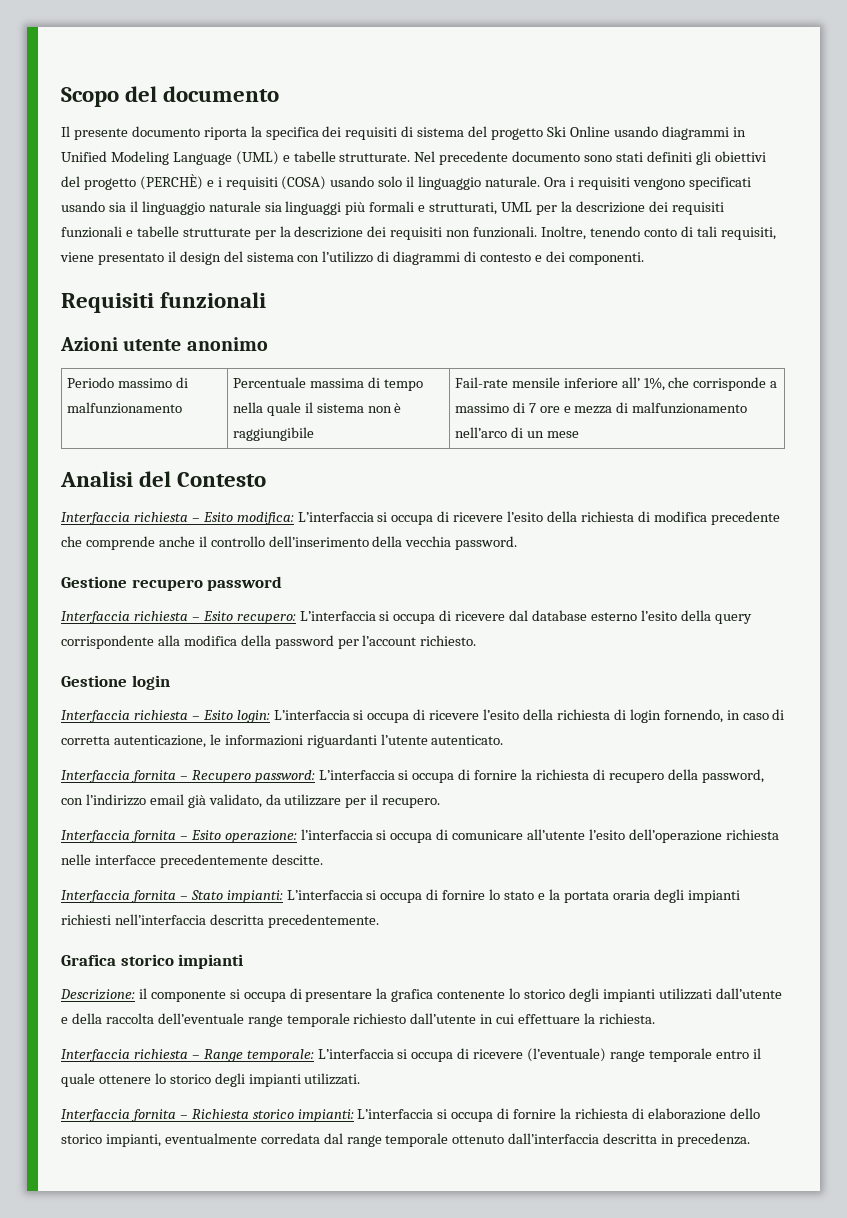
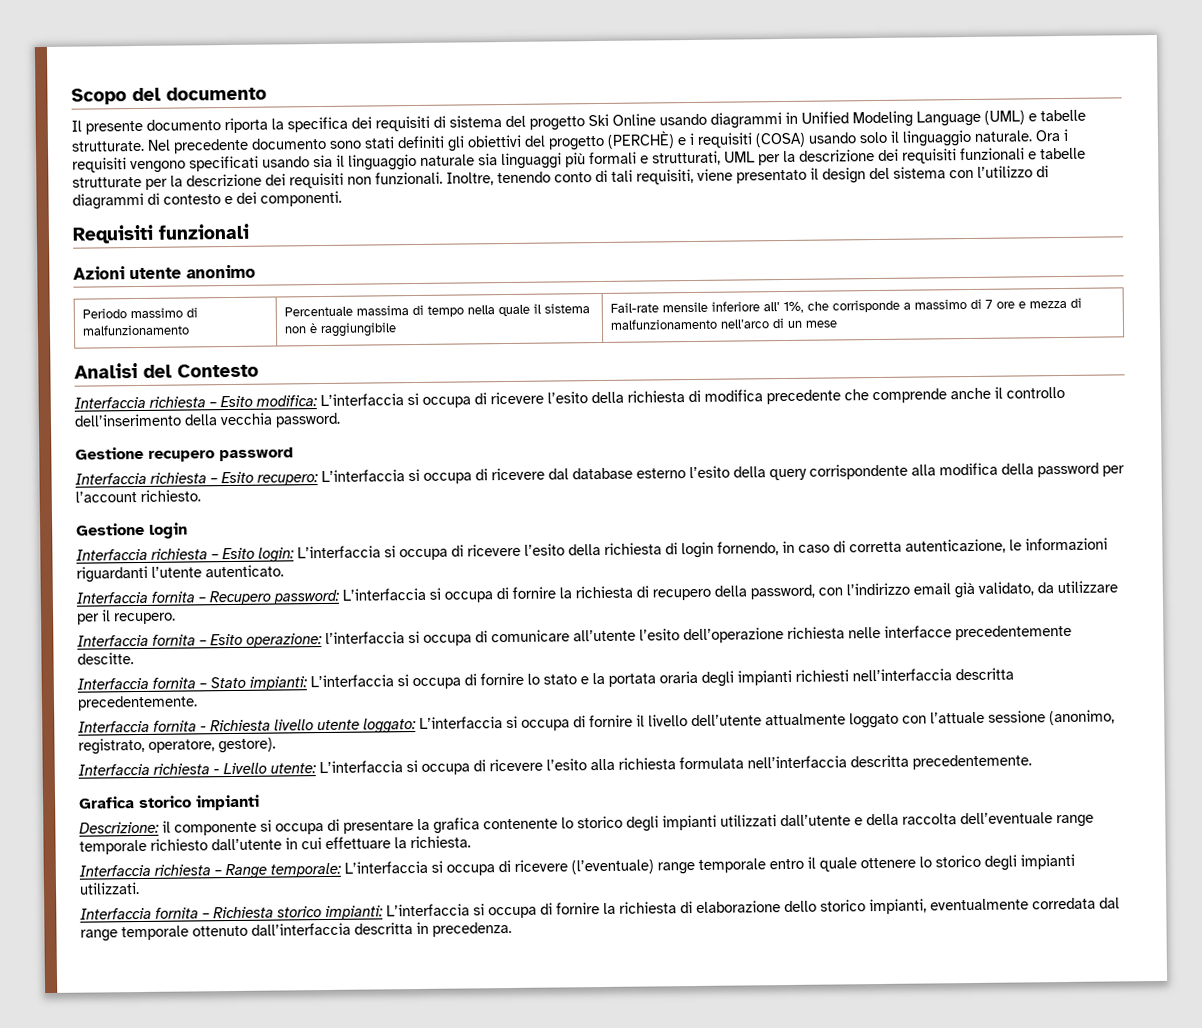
+ Interfaccia fornita - Richiesta livello utente loggato: L’interfaccia si occupa di fornire il livello dell’utente attualmente loggato con l’attuale sessione (anonimo, registrato, operatore, gestore).
+ Interfaccia richiesta - Livello utente: L’interfaccia si occupa di ricevere l’esito alla richiesta formulata nell’interfaccia descritta precedentemente.

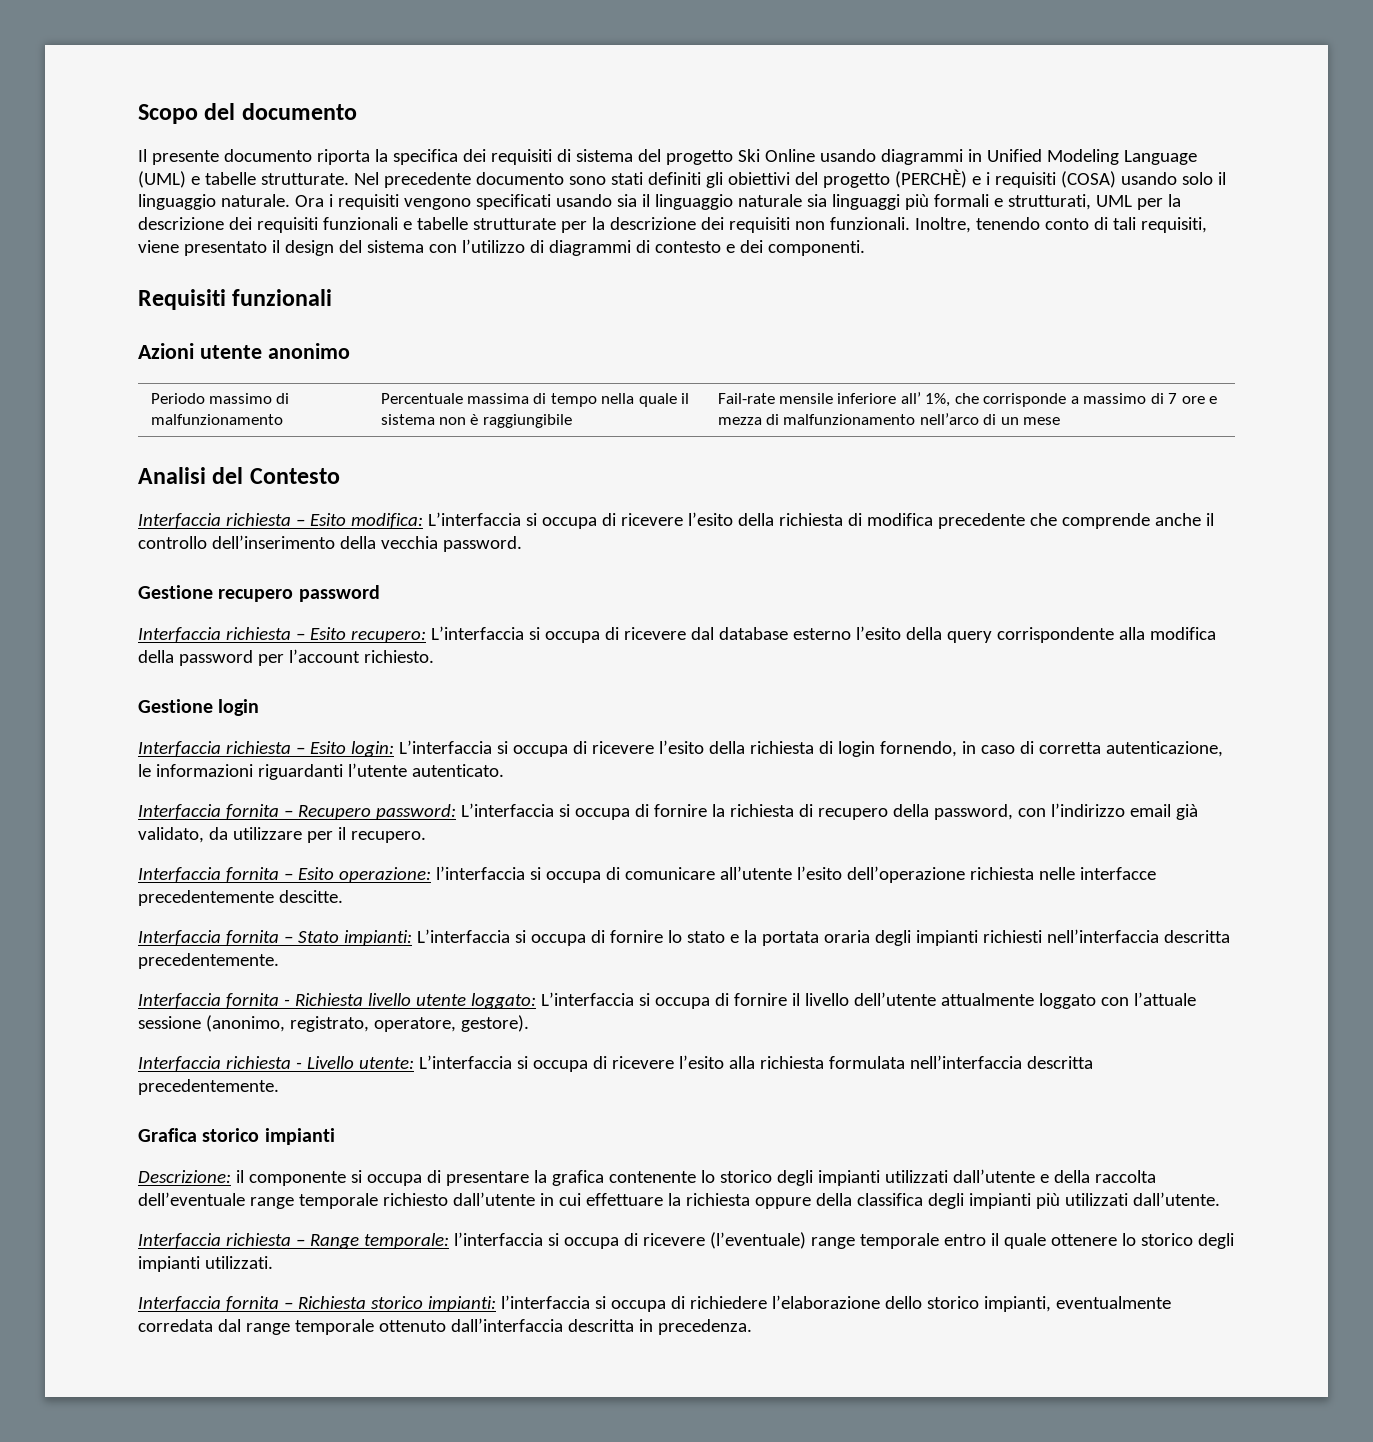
- Descrizione: il componente si occupa di presentare la grafica contenente lo storico degli impianti utilizzati dall’utente e della raccolta dell’eventuale range temporale richiesto dall’utente in cui effettuare la richiesta.
+ Descrizione: il componente si occupa di presentare la grafica contenente lo storico degli impianti utilizzati dall’utente e della raccolta dell’eventuale range temporale richiesto dall’utente in cui effettuare la richiesta oppure della classifica degli impianti più utilizzati dall’utente.
- Interfaccia richiesta – Range temporale: L’interfaccia si occupa di ricevere (l’eventuale) range temporale entro il quale ottenere lo storico degli impianti utilizzati.
+ Interfaccia richiesta – Range temporale: l’interfaccia si occupa di ricevere (l’eventuale) range temporale entro il quale ottenere lo storico degli impianti utilizzati.
- Interfaccia fornita – Richiesta storico impianti: L’interfaccia si occupa di fornire la richiesta di elaborazione dello storico impianti, eventualmente corredata dal range temporale ottenuto dall’interfaccia descritta in precedenza.
+ Interfaccia fornita – Richiesta storico impianti: l’interfaccia si occupa di richiedere l’elaborazione dello storico impianti, eventualmente corredata dal range temporale ottenuto dall’interfaccia descritta in precedenza.

